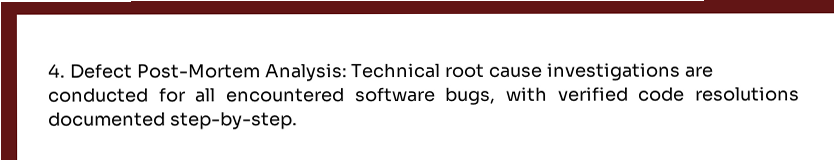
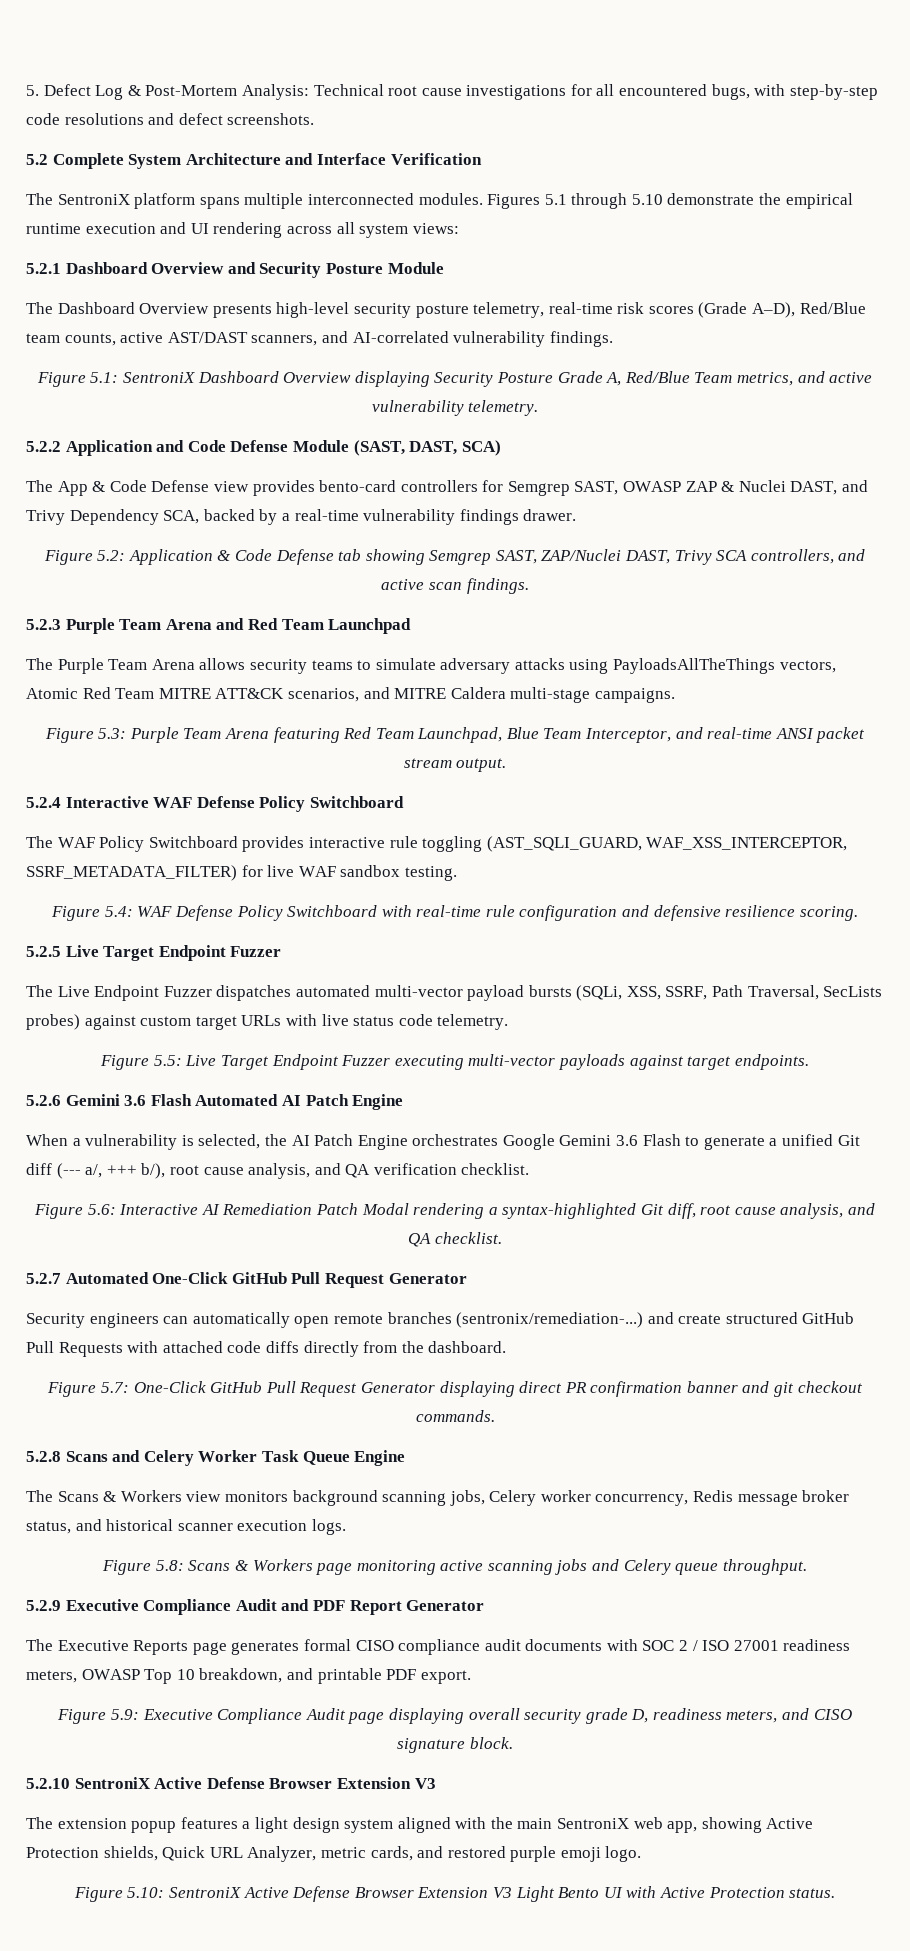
- 4. Defect Post-Mortem Analysis: Technical root cause investigations are conducted for all encountered software bugs, with verified code resolutions documented step-by-step.
+ 5. Defect Log & Post-Mortem Analysis: Technical root cause investigations for all encountered bugs, with step-by-step code resolutions and defect screenshots.
+ 5.2 Complete System Architecture and Interface Verification
+ The SentroniX platform spans multiple interconnected modules. Figures 5.1 through 5.10 demonstrate the empirical runtime execution and UI rendering across all system views:
+ 5.2.1 Dashboard Overview and Security Posture Module
+ The Dashboard Overview presents high-level security posture telemetry, real-time risk scores (Grade A–D), Red/Blue team counts, active AST/DAST scanners, and AI-correlated vulnerability findings.
+ Figure 5.1: SentroniX Dashboard Overview displaying Security Posture Grade A, Red/Blue Team metrics, and active vulnerability telemetry.
+ 5.2.2 Application and Code Defense Module (SAST, DAST, SCA)
+ The App & Code Defense view provides bento-card controllers for Semgrep SAST, OWASP ZAP & Nuclei DAST, and Trivy Dependency SCA, backed by a real-time vulnerability findings drawer.
+ Figure 5.2: Application & Code Defense tab showing Semgrep SAST, ZAP/Nuclei DAST, Trivy SCA controllers, and active scan findings.
+ 5.2.3 Purple Team Arena and Red Team Launchpad
+ The Purple Team Arena allows security teams to simulate adversary attacks using PayloadsAllTheThings vectors, Atomic Red Team MITRE ATT&CK scenarios, and MITRE Caldera multi-stage campaigns.
+ Figure 5.3: Purple Team Arena featuring Red Team Launchpad, Blue Team Interceptor, and real-time ANSI packet stream output.
+ 5.2.4 Interactive WAF Defense Policy Switchboard
+ The WAF Policy Switchboard provides interactive rule toggling (AST_SQLI_GUARD, WAF_XSS_INTERCEPTOR, SSRF_METADATA_FILTER) for live WAF sandbox testing.
+ Figure 5.4: WAF Defense Policy Switchboard with real-time rule configuration and defensive resilience scoring.
+ 5.2.5 Live Target Endpoint Fuzzer
+ The Live Endpoint Fuzzer dispatches automated multi-vector payload bursts (SQLi, XSS, SSRF, Path Traversal, SecLists probes) against custom target URLs with live status code telemetry.
+ Figure 5.5: Live Target Endpoint Fuzzer executing multi-vector payloads against target endpoints.
+ 5.2.6 Gemini 3.6 Flash Automated AI Patch Engine
+ When a vulnerability is selected, the AI Patch Engine orchestrates Google Gemini 3.6 Flash to generate a unified Git diff (--- a/, +++ b/), root cause analysis, and QA verification checklist.
+ Figure 5.6: Interactive AI Remediation Patch Modal rendering a syntax-highlighted Git diff, root cause analysis, and QA checklist.
+ 5.2.7 Automated One-Click GitHub Pull Request Generator
+ Security engineers can automatically open remote branches (sentronix/remediation-...) and create structured GitHub Pull Requests with attached code diffs directly from the dashboard.
+ Figure 5.7: One-Click GitHub Pull Request Generator displaying direct PR confirmation banner and git checkout commands.
+ 5.2.8 Scans and Celery Worker Task Queue Engine
+ The Scans & Workers view monitors background scanning jobs, Celery worker concurrency, Redis message broker status, and historical scanner execution logs.
+ Figure 5.8: Scans & Workers page monitoring active scanning jobs and Celery queue throughput.
+ 5.2.9 Executive Compliance Audit and PDF Report Generator
+ The Executive Reports page generates formal CISO compliance audit documents with SOC 2 / ISO 27001 readiness meters, OWASP Top 10 breakdown, and printable PDF export.
+ Figure 5.9: Executive Compliance Audit page displaying overall security grade D, readiness meters, and CISO signature block.
+ 5.2.10 SentroniX Active Defense Browser Extension V3
+ The extension popup features a light design system aligned with the main SentroniX web app, showing Active Protection shields, Quick URL Analyzer, metric cards, and restored purple emoji logo.
+ Figure 5.10: SentroniX Active Defense Browser Extension V3 Light Bento UI with Active Protection status.

